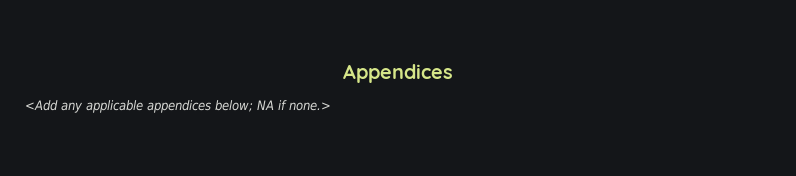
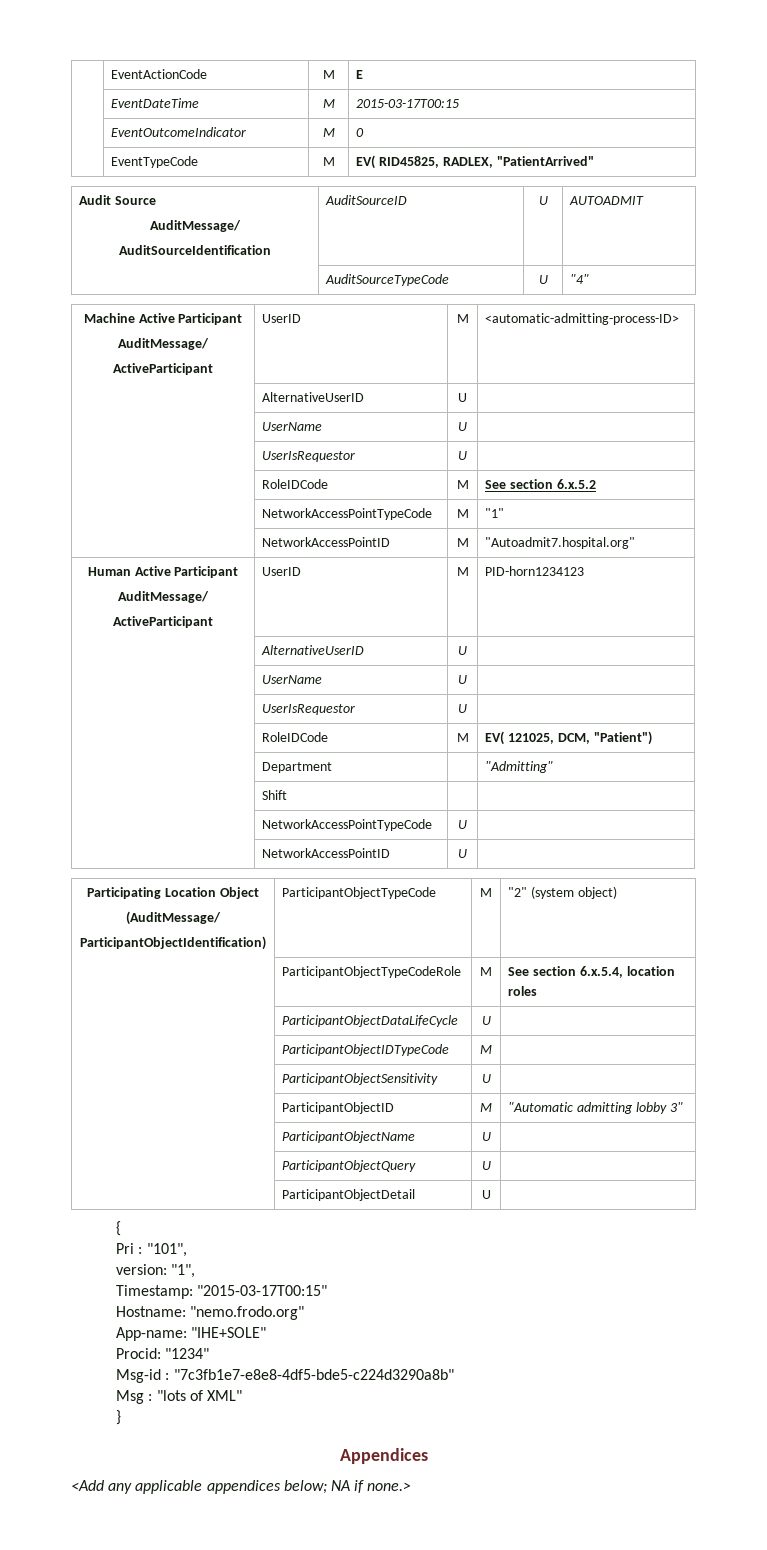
+ | EventActionCode | M | E
+ | EventDateTime | M | 2015-03-17T00:15
+ | EventOutcomeIndicator | M | 0
+ | EventTypeCode | M | EV( RID45825, RADLEX, "PatientArrived"
+ Audit Source
+ AuditMessage/
+ AuditSourceIdentification | AuditSourceID | U | AUTOADMIT
+ | AuditSourceTypeCode | U | "4"
+ Machine Active Participant
+ AuditMessage/
+ ActiveParticipant | UserID | M | <automatic-admitting-process-ID>
+ | AlternativeUserID | U |
+ | UserName | U |
+ | UserIsRequestor | U |
+ | RoleIDCode | M | See section 6.x.5.2
+ | NetworkAccessPointTypeCode | M | "1"
+ | NetworkAccessPointID | M | "Autoadmit7.hospital.org"
+ Human Active Participant
+ AuditMessage/
+ ActiveParticipant | UserID | M | PID-horn1234123
+ | AlternativeUserID | U |
+ | UserName | U |
+ | UserIsRequestor | U |
+ | RoleIDCode | M | EV( 121025, DCM, "Patient")
+ | Department | | "Admitting"
+ | Shift | |
+ | NetworkAccessPointTypeCode | U |
+ | NetworkAccessPointID | U |
+ Participating Location Object
+ (AuditMessage/
+ ParticipantObjectIdentification) | ParticipantObjectTypeCode | M | "2" (system object)
+ | ParticipantObjectTypeCodeRole | M | See section 6.x.5.4, location roles
+ | ParticipantObjectDataLifeCycle | U |
+ | ParticipantObjectIDTypeCode | M |
+ | ParticipantObjectSensitivity | U |
+ | ParticipantObjectID | M | "Automatic admitting lobby 3"
+ | ParticipantObjectName | U |
+ | ParticipantObjectQuery | U |
+ | ParticipantObjectDetail | U |
+ {
+ Pri : "101",
+ version: "1",
+ Timestamp: "2015-03-17T00:15"
+ Hostname: "nemo.frodo.org"
+ App-name: "IHE+SOLE"
+ Procid: "1234"
+ Msg-id : "7c3fb1e7-e8e8-4df5-bde5-c224d3290a8b"
+ Msg : "lots of XML"
+ }

